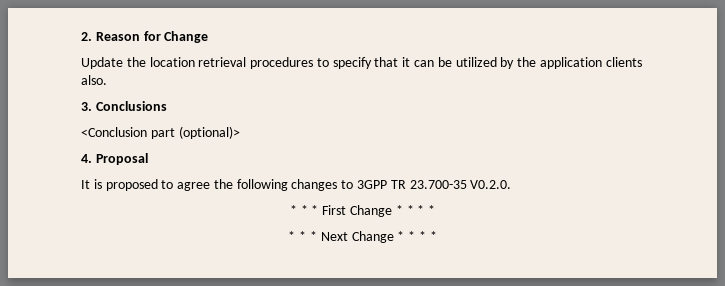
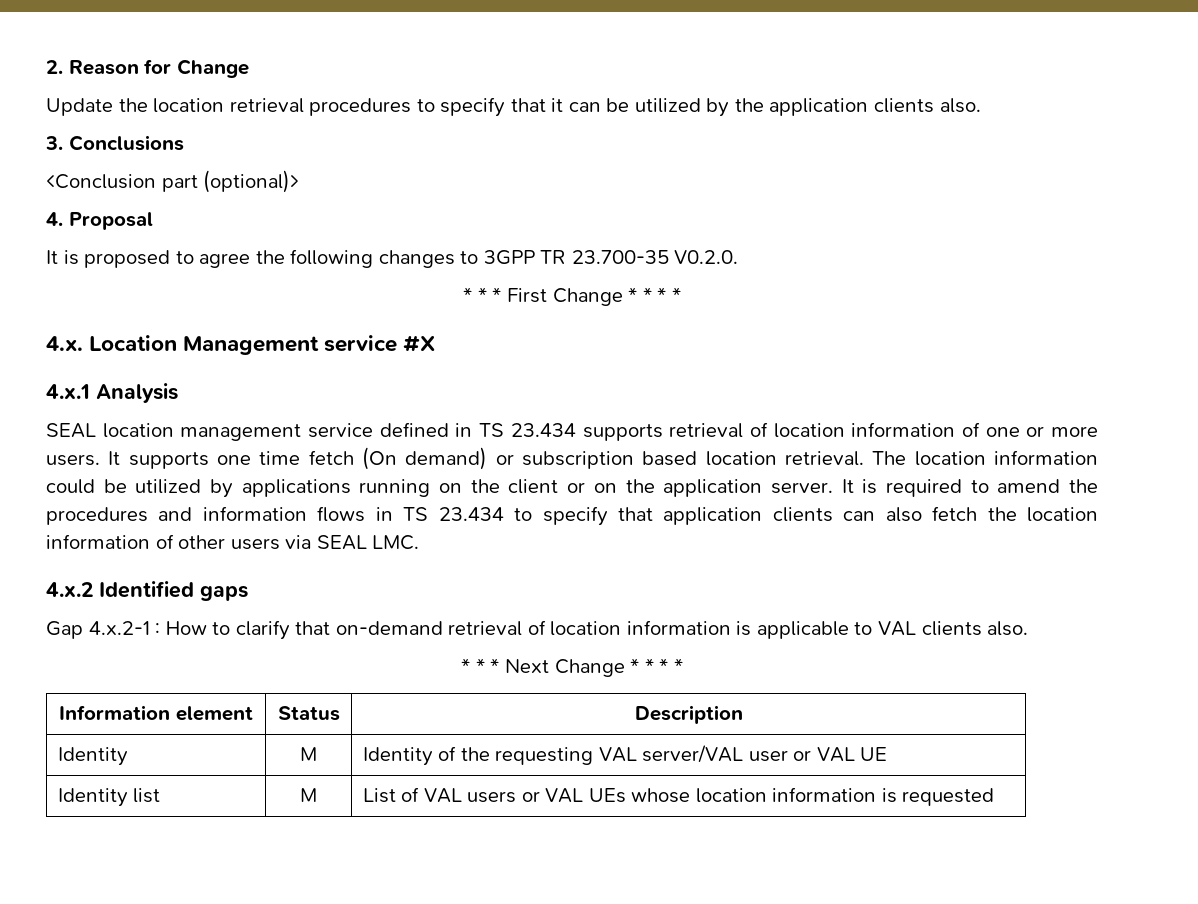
+ 4.x. Location Management service #X
+ 4.x.1 Analysis
+ SEAL location management service defined in TS 23.434 supports retrieval of location information of one or more users. It supports one time fetch (On demand) or subscription based location retrieval. The location information could be utilized by applications running on the client or on the application server. It is required to amend the procedures and information flows in TS 23.434 to specify that application clients can also fetch the location information of other users via SEAL LMC.
+ 4.x.2 Identified gaps
+ Gap 4.x.2-1 : How to clarify that on-demand retrieval of location information is applicable to VAL clients also.
+ Information element | Status | Description
+ Identity | M | Identity of the requesting VAL server/VAL user or VAL UE
+ Identity list | M | List of VAL users or VAL UEs whose location information is requested

